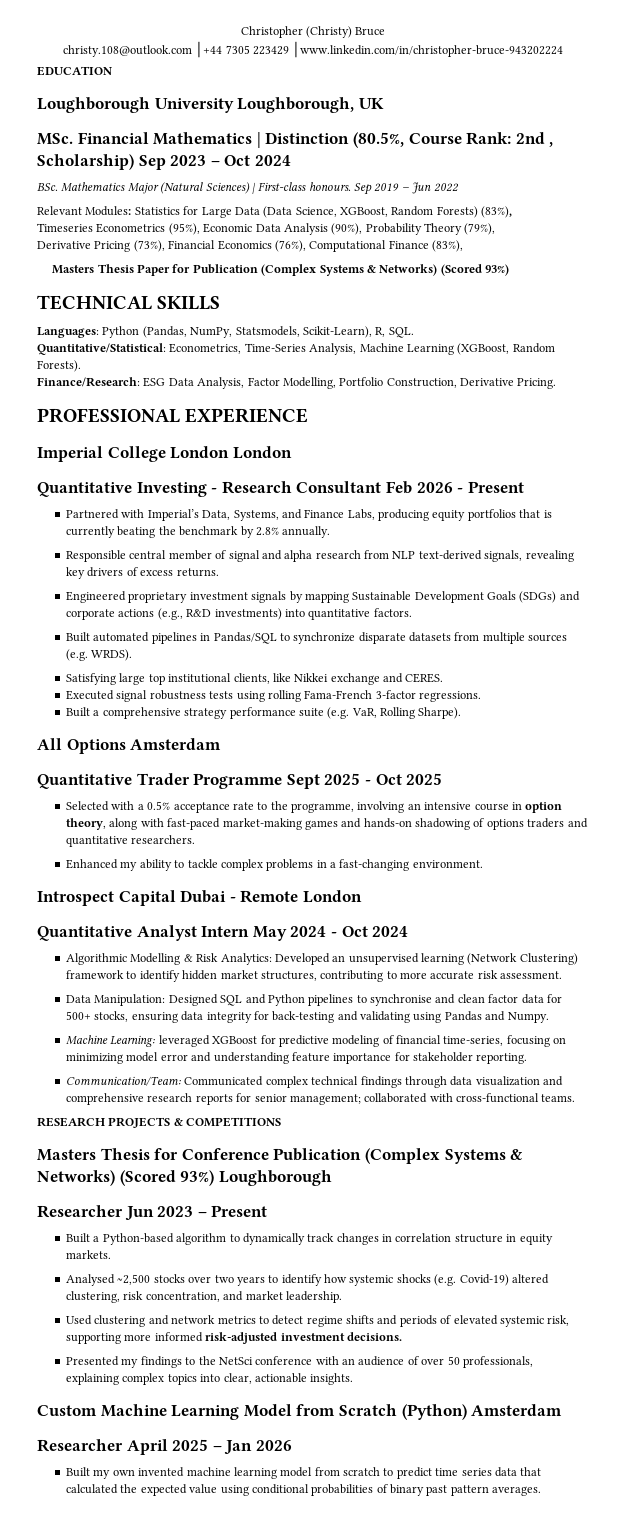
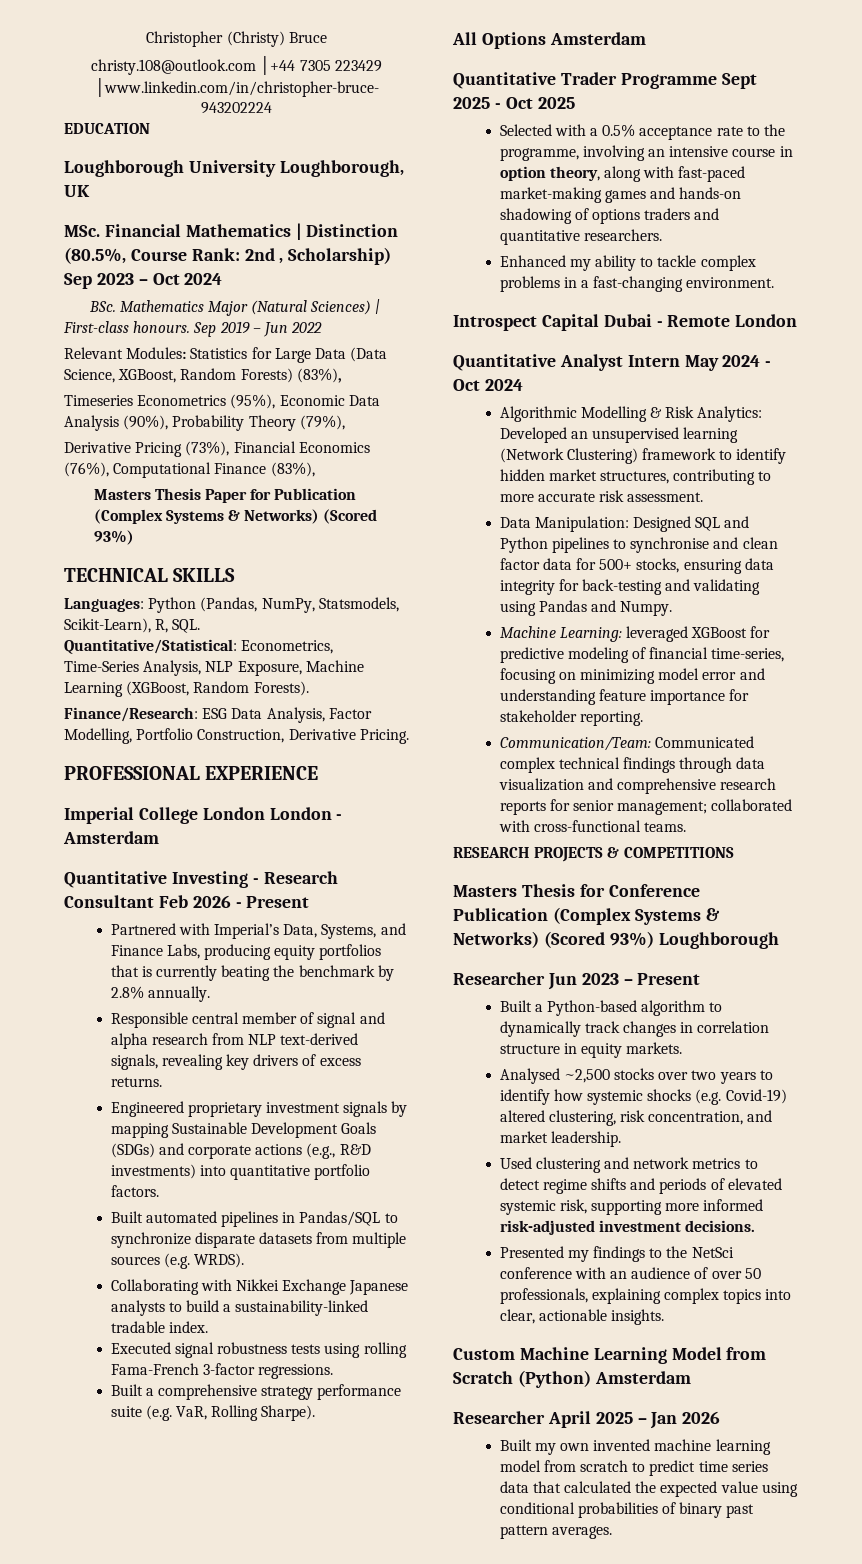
- Quantitative/Statistical: Econometrics, Time-Series Analysis, Machine Learning (XGBoost, Random Forests).
+ Quantitative/Statistical: Econometrics, Time-Series Analysis, NLP Exposure, Machine Learning (XGBoost, Random Forests).
- Imperial College London London
+ Imperial College London London - Amsterdam
- Engineered proprietary investment signals by mapping Sustainable Development Goals (SDGs) and corporate actions (e.g., R&D investments) into quantitative factors.
+ Engineered proprietary investment signals by mapping Sustainable Development Goals (SDGs) and corporate actions (e.g., R&D investments) into quantitative portfolio factors.
- Satisfying large top institutional clients, like Nikkei exchange and CERES.
+ Collaborating with Nikkei Exchange Japanese analysts to build a sustainability-linked tradable index.

